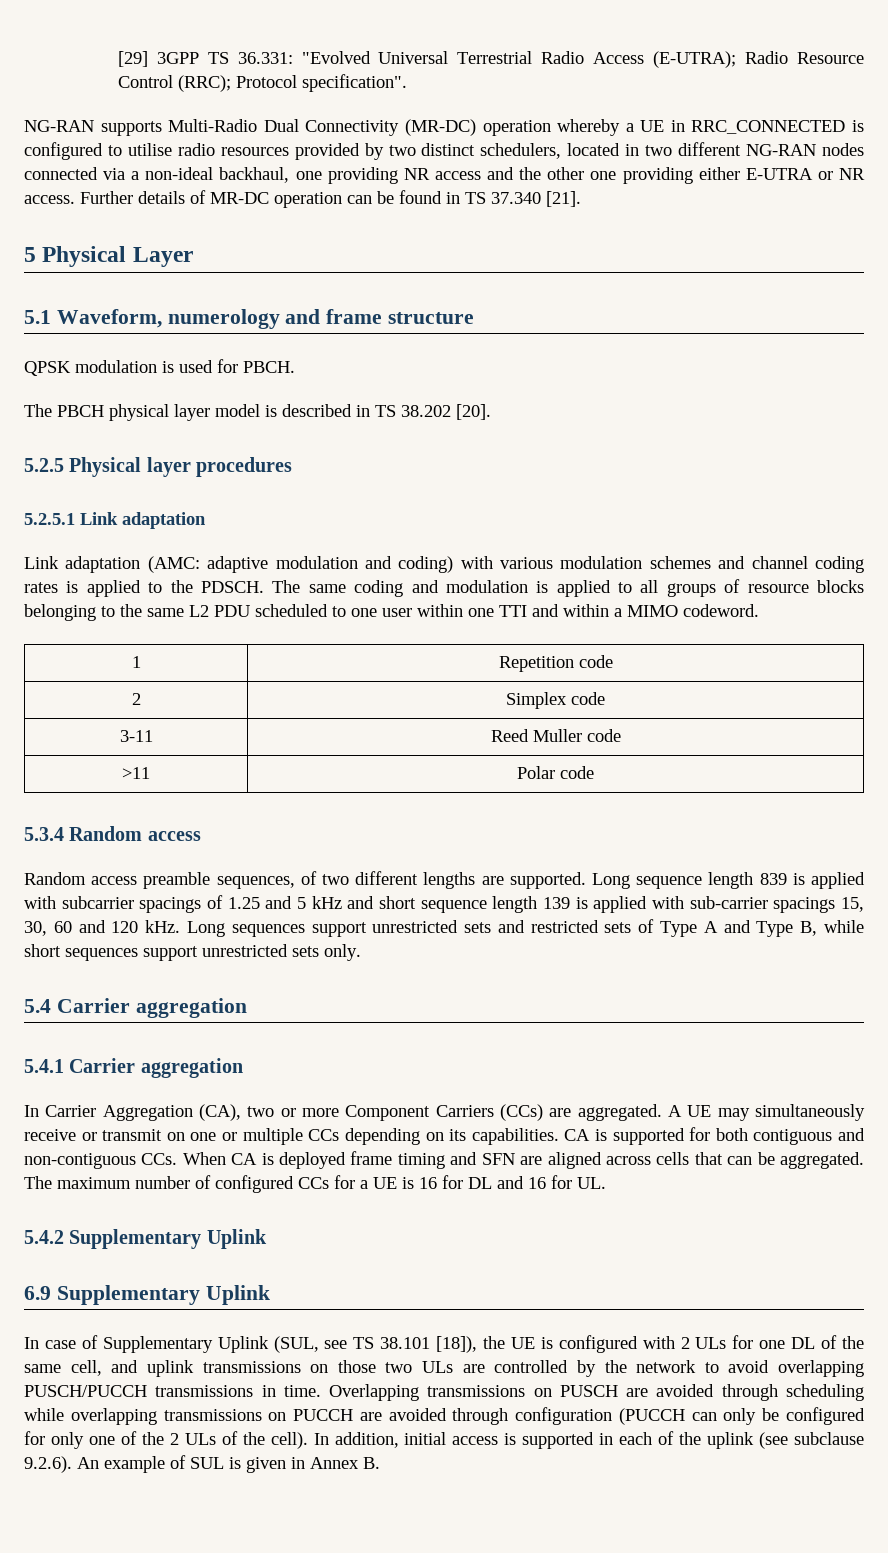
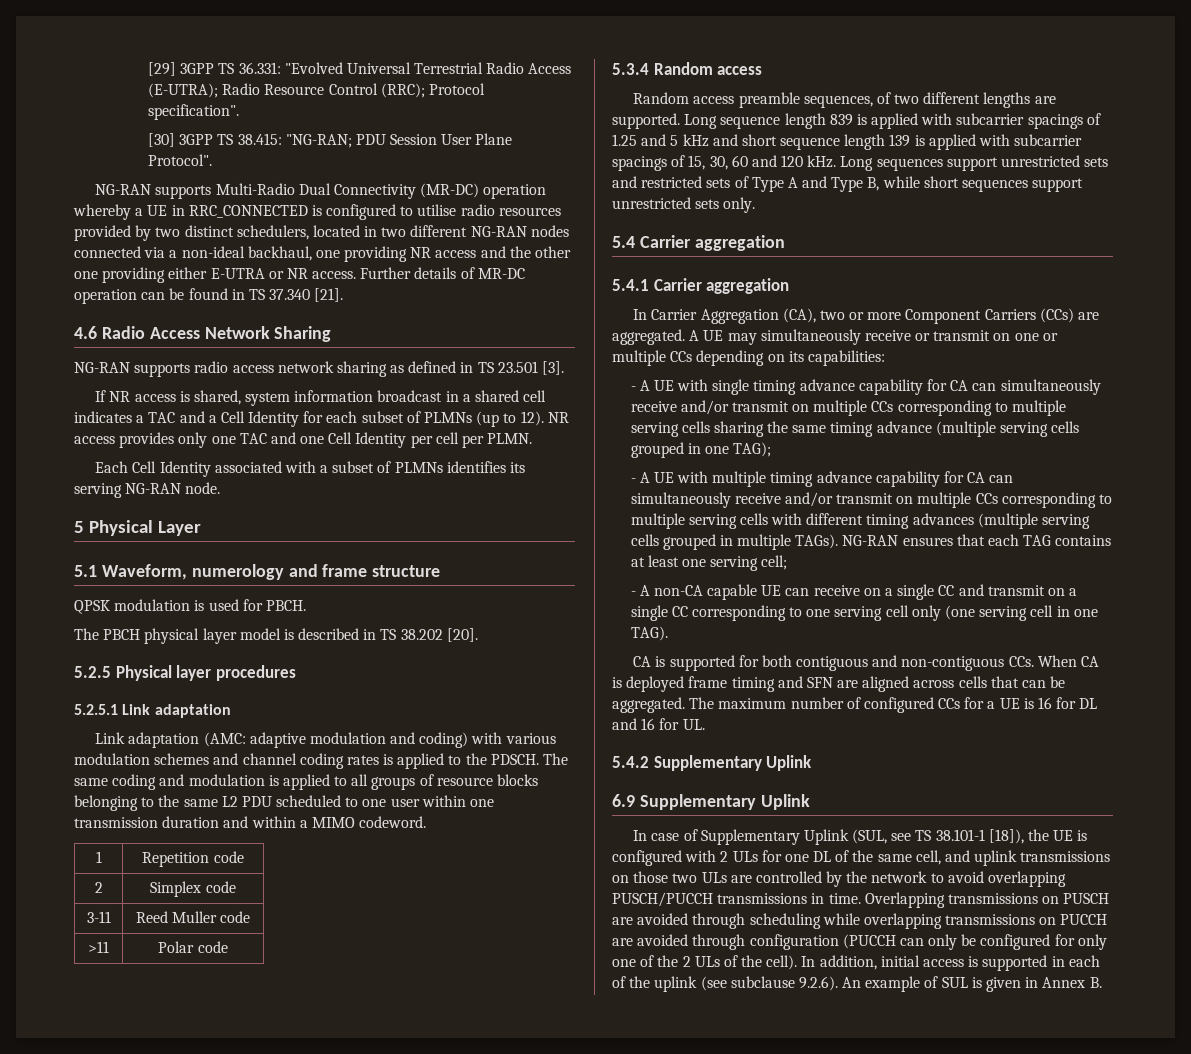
+ [30] 3GPP TS 38.415: "NG-RAN; PDU Session User Plane Protocol".
+ 4.6 Radio Access Network Sharing
+ NG-RAN supports radio access network sharing as defined in TS 23.501 [3].
+ If NR access is shared, system information broadcast in a shared cell indicates a TAC and a Cell Identity for each subset of PLMNs (up to 12). NR access provides only one TAC and one Cell Identity per cell per PLMN.
+ Each Cell Identity associated with a subset of PLMNs identifies its serving NG-RAN node.
- The same coding and modulation is applied to all groups of resource blocks belonging to the same L2 PDU scheduled to one user within one TTI and within a MIMO codeword.
+ The same coding and modulation is applied to all groups of resource blocks belonging to the same L2 PDU scheduled to one user within one transmission duration and within a MIMO codeword.
- Long sequence length 839 is applied with subcarrier spacings of 1.25 and 5 kHz and short sequence length 139 is applied with sub-carrier spacings 15, 30, 60 and 120 kHz.
+ Long sequence length 839 is applied with subcarrier spacings of 1.25 and 5 kHz and short sequence length 139 is applied with subcarrier spacings of 15, 30, 60 and 120 kHz.
- A UE may simultaneously receive or transmit on one or multiple CCs depending on its capabilities. CA is supported for both contiguous and non-contiguous CCs. When CA is deployed frame timing and SFN are aligned across cells that can be aggregated.
+ A UE may simultaneously receive or transmit on one or multiple CCs depending on its capabilities:
+ - A UE with single timing advance capability for CA can simultaneously receive and/or transmit on multiple CCs corresponding to multiple serving cells sharing the same timing advance (multiple serving cells grouped in one TAG);
+ - A UE with multiple timing advance capability for CA can simultaneously receive and/or transmit on multiple CCs corresponding to multiple serving cells with different timing advances (multiple serving cells grouped in multiple TAGs). NG-RAN ensures that each TAG contains at least one serving cell;
+ - A non-CA capable UE can receive on a single CC and transmit on a single CC corresponding to one serving cell only (one serving cell in one TAG).
+ CA is supported for both contiguous and non-contiguous CCs. When CA is deployed frame timing and SFN are aligned across cells that can be aggregated.
- In case of Supplementary Uplink (SUL, see TS 38.101 [18]), the UE is configured with 2 ULs for one DL of the same cell, and uplink transmissions on those two ULs are controlled by the network to avoid overlapping PUSCH/PUCCH transmissions in time.
+ In case of Supplementary Uplink (SUL, see TS 38.101-1 [18]), the UE is configured with 2 ULs for one DL of the same cell, and uplink transmissions on those two ULs are controlled by the network to avoid overlapping PUSCH/PUCCH transmissions in time.

